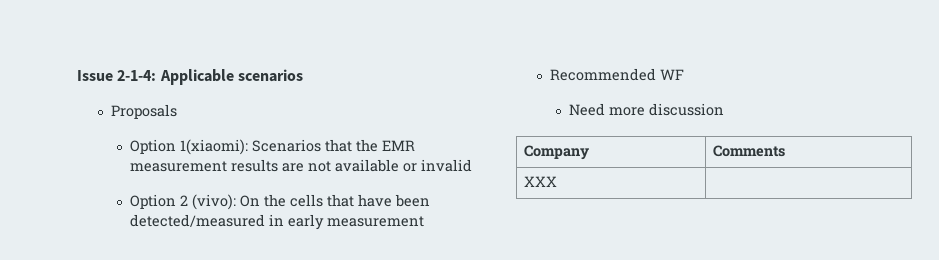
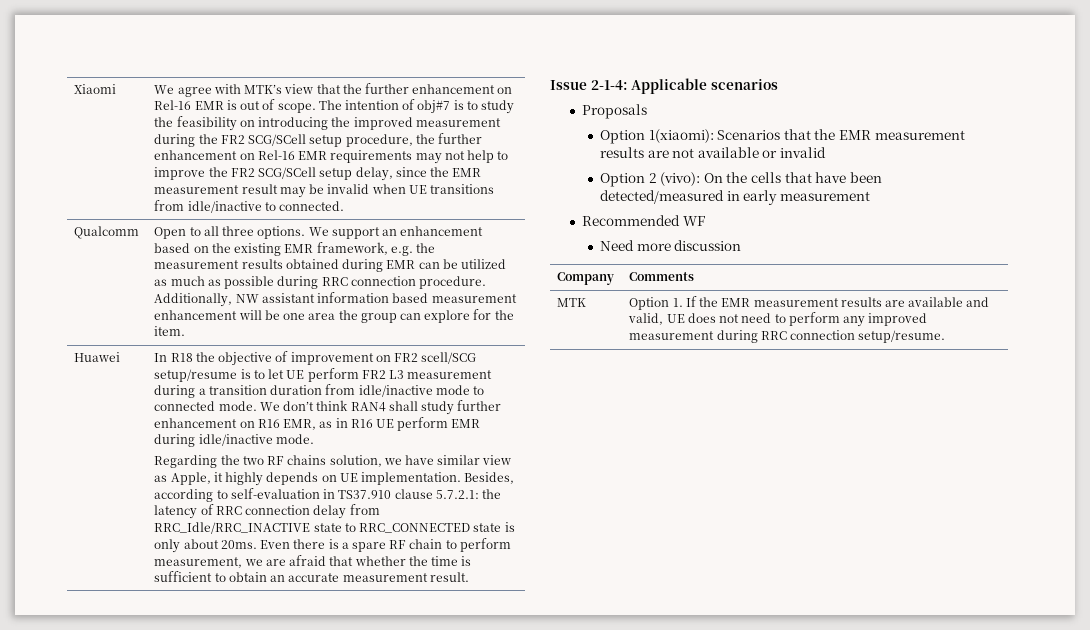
+ Xiaomi | We agree with MTK’s view that the further enhancement on Rel-16 EMR is out of scope. The intention of obj#7 is to study the feasibility on introducing the improved measurement during the FR2 SCG/SCell setup procedure, the further enhancement on Rel-16 EMR requirements may not help to improve the FR2 SCG/SCell setup delay, since the EMR measurement result may be invalid when UE transitions from idle/inactive to connected.
+ Qualcomm | Open to all three options. We support an enhancement based on the existing EMR framework, e.g. the measurement results obtained during EMR can be utilized as much as possible during RRC connection procedure. Additionally, NW assistant information based measurement enhancement will be one area the group can explore for the item.
+ Huawei | In R18 the objective of improvement on FR2 scell/SCG setup/resume is to let UE perform FR2 L3 measurement during a transition duration from idle/inactive mode to connected mode. We don’t think RAN4 shall study further enhancement on R16 EMR, as in R16 UE perform EMR during idle/inactive mode.
+ Regarding the two RF chains solution, we have similar view as Apple, it highly depends on UE implementation. Besides, according to self-evaluation in TS37.910 clause 5.7.2.1: the latency of RRC connection delay from RRC_Idle/RRC_INACTIVE state to RRC_CONNECTED state is only about 20ms. Even there is a spare RF chain to perform measurement, we are afraid that whether the time is sufficient to obtain an accurate measurement result.
- XXX |
+ MTK | Option 1. If the EMR measurement results are available and valid, UE does not need to perform any improved measurement during RRC connection setup/resume.

